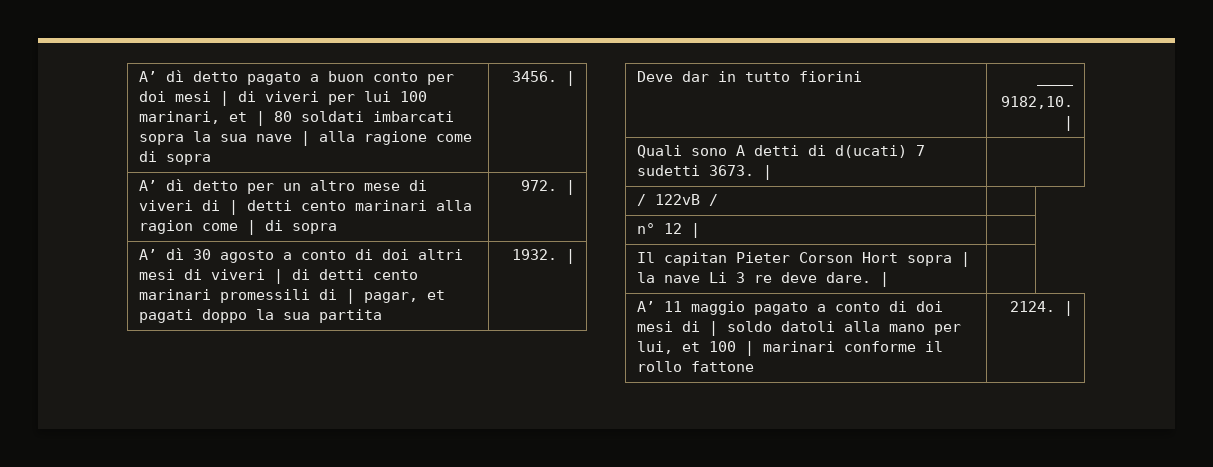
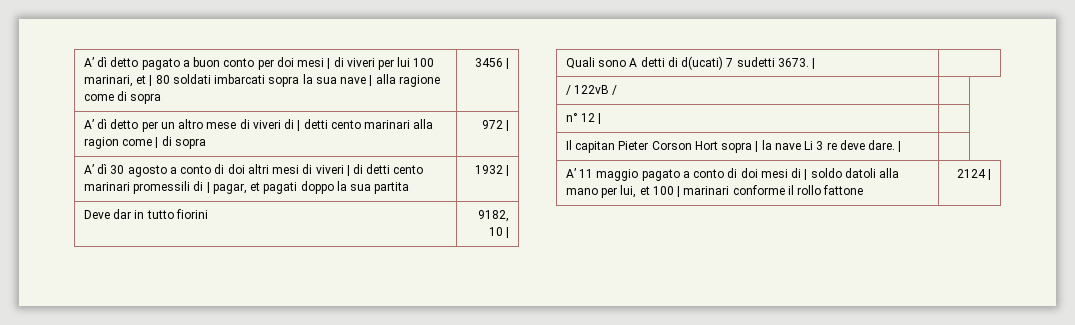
- A’ dì detto pagato a buon conto per doi mesi | di viveri per lui 100 marinari, et | 80 soldati imbarcati sopra la sua nave | alla ragione come di sopra | 3456. |
+ A’ dì detto pagato a buon conto per doi mesi | di viveri per lui 100 marinari, et | 80 soldati imbarcati sopra la sua nave | alla ragione come di sopra | 3456 |
- A’ dì detto per un altro mese di viveri di | detti cento marinari alla ragion come | di sopra | 972. |
+ A’ dì detto per un altro mese di viveri di | detti cento marinari alla ragion come | di sopra | 972 |
- A’ dì 30 agosto a conto di doi altri mesi di viveri | di detti cento marinari promessili di | pagar, et pagati doppo la sua partita | 1932. |
+ A’ dì 30 agosto a conto di doi altri mesi di viveri | di detti cento marinari promessili di | pagar, et pagati doppo la sua partita | 1932 |
- Deve dar in tutto fiorini | ____
- 9182,10. |
+ Deve dar in tutto fiorini | 9182, 10 |
- A’ 11 maggio pagato a conto di doi mesi di | soldo datoli alla mano per lui, et 100 | marinari conforme il rollo fattone | 2124. |
+ A’ 11 maggio pagato a conto di doi mesi di | soldo datoli alla mano per lui, et 100 | marinari conforme il rollo fattone | 2124 |

